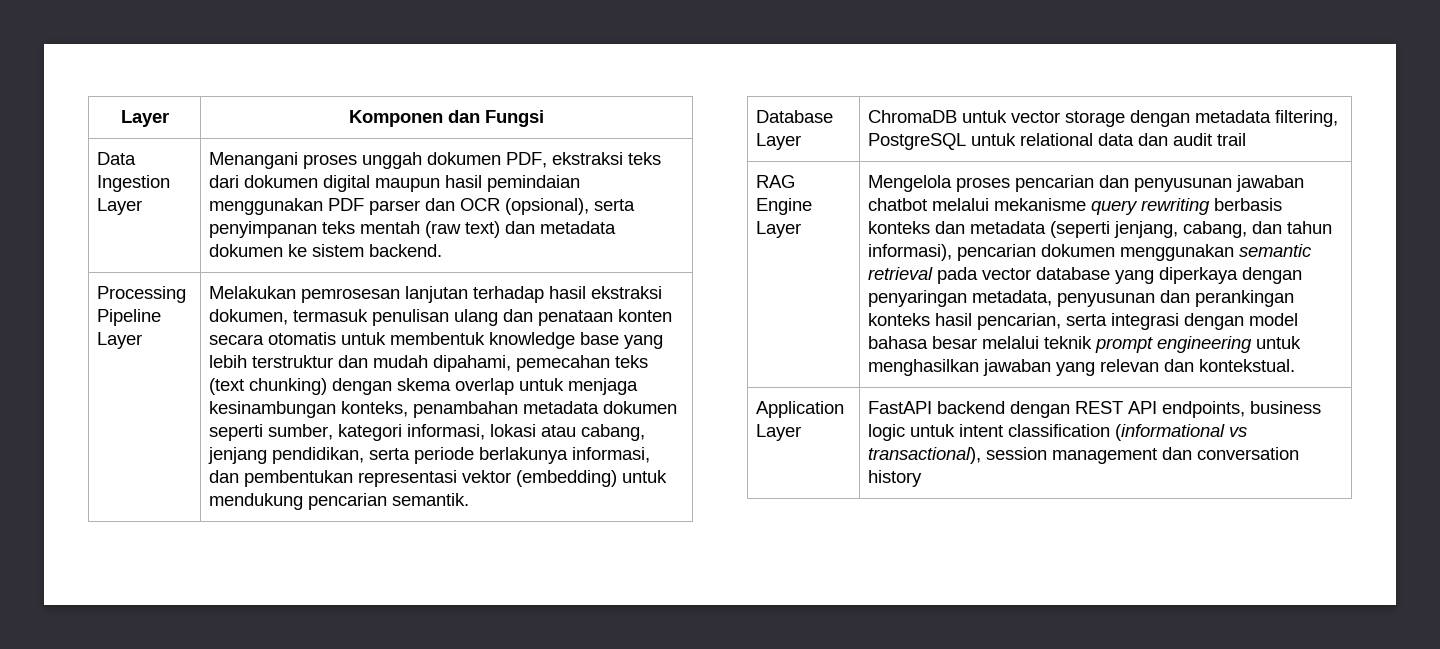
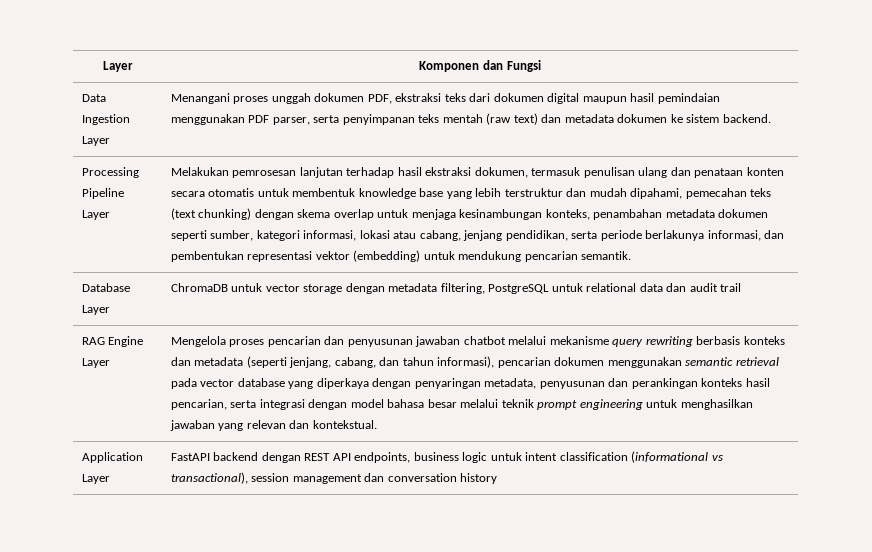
- Data Ingestion Layer | Menangani proses unggah dokumen PDF, ekstraksi teks dari dokumen digital maupun hasil pemindaian menggunakan PDF parser dan OCR (opsional), serta penyimpanan teks mentah (raw text) dan metadata dokumen ke sistem backend.
+ Data Ingestion Layer | Menangani proses unggah dokumen PDF, ekstraksi teks dari dokumen digital maupun hasil pemindaian menggunakan PDF parser, serta penyimpanan teks mentah (raw text) dan metadata dokumen ke sistem backend.

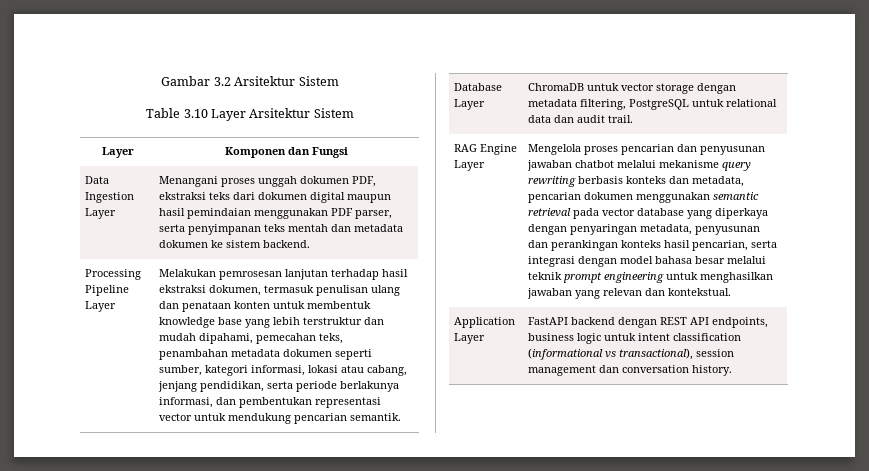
+ Gambar 3.2 Arsitektur Sistem
+ Table 3.10 Layer Arsitektur Sistem
- Data Ingestion Layer | Menangani proses unggah dokumen PDF, ekstraksi teks dari dokumen digital maupun hasil pemindaian menggunakan PDF parser, serta penyimpanan teks mentah (raw text) dan metadata dokumen ke sistem backend.
+ Data Ingestion Layer | Menangani proses unggah dokumen PDF, ekstraksi teks dari dokumen digital maupun hasil pemindaian menggunakan PDF parser, serta penyimpanan teks mentah dan metadata dokumen ke sistem backend.
- Melakukan pemrosesan lanjutan terhadap hasil ekstraksi dokumen, termasuk penulisan ulang dan penataan konten secara otomatis untuk membentuk knowledge base yang lebih terstruktur dan mudah dipahami, pemecahan teks (text chunking) dengan skema overlap untuk menjaga kesinambungan konteks, penambahan metadata dokumen seperti sumber, kategori informasi, lokasi atau cabang, jenjang pendidikan, serta periode berlakunya informasi, dan pembentukan representasi vektor (embedding) untuk mendukung pencarian semantik.
+ Melakukan pemrosesan lanjutan terhadap hasil ekstraksi dokumen, termasuk penulisan ulang dan penataan konten untuk membentuk knowledge base yang lebih terstruktur dan mudah dipahami, pemecahan teks, penambahan metadata dokumen seperti sumber, kategori informasi, lokasi atau cabang, jenjang pendidikan, serta periode berlakunya informasi, dan pembentukan representasi vector untuk mendukung pencarian semantik.
- Database Layer | ChromaDB untuk vector storage dengan metadata filtering, PostgreSQL untuk relational data dan audit trail
+ Database Layer | ChromaDB untuk vector storage dengan metadata filtering, PostgreSQL untuk relational data dan audit trail.
- Mengelola proses pencarian dan penyusunan jawaban chatbot melalui mekanisme query rewriting berbasis konteks dan metadata (seperti jenjang, cabang, dan tahun informasi), pencarian dokumen menggunakan semantic retrieval pada vector database yang diperkaya dengan penyaringan metadata, penyusunan dan perankingan konteks hasil pencarian, serta integrasi dengan model bahasa besar melalui teknik prompt engineering untuk menghasilkan jawaban yang relevan dan kontekstual.
+ Mengelola proses pencarian dan penyusunan jawaban chatbot melalui mekanisme query rewriting berbasis konteks dan metadata, pencarian dokumen menggunakan semantic retrieval pada vector database yang diperkaya dengan penyaringan metadata, penyusunan dan perankingan konteks hasil pencarian, serta integrasi dengan model bahasa besar melalui teknik prompt engineering untuk menghasilkan jawaban yang relevan dan kontekstual.
- Application Layer | FastAPI backend dengan REST API endpoints, business logic untuk intent classification (informational vs transactional), session management dan conversation history
+ Application Layer | FastAPI backend dengan REST API endpoints, business logic untuk intent classification (informational vs transactional), session management dan conversation history.

